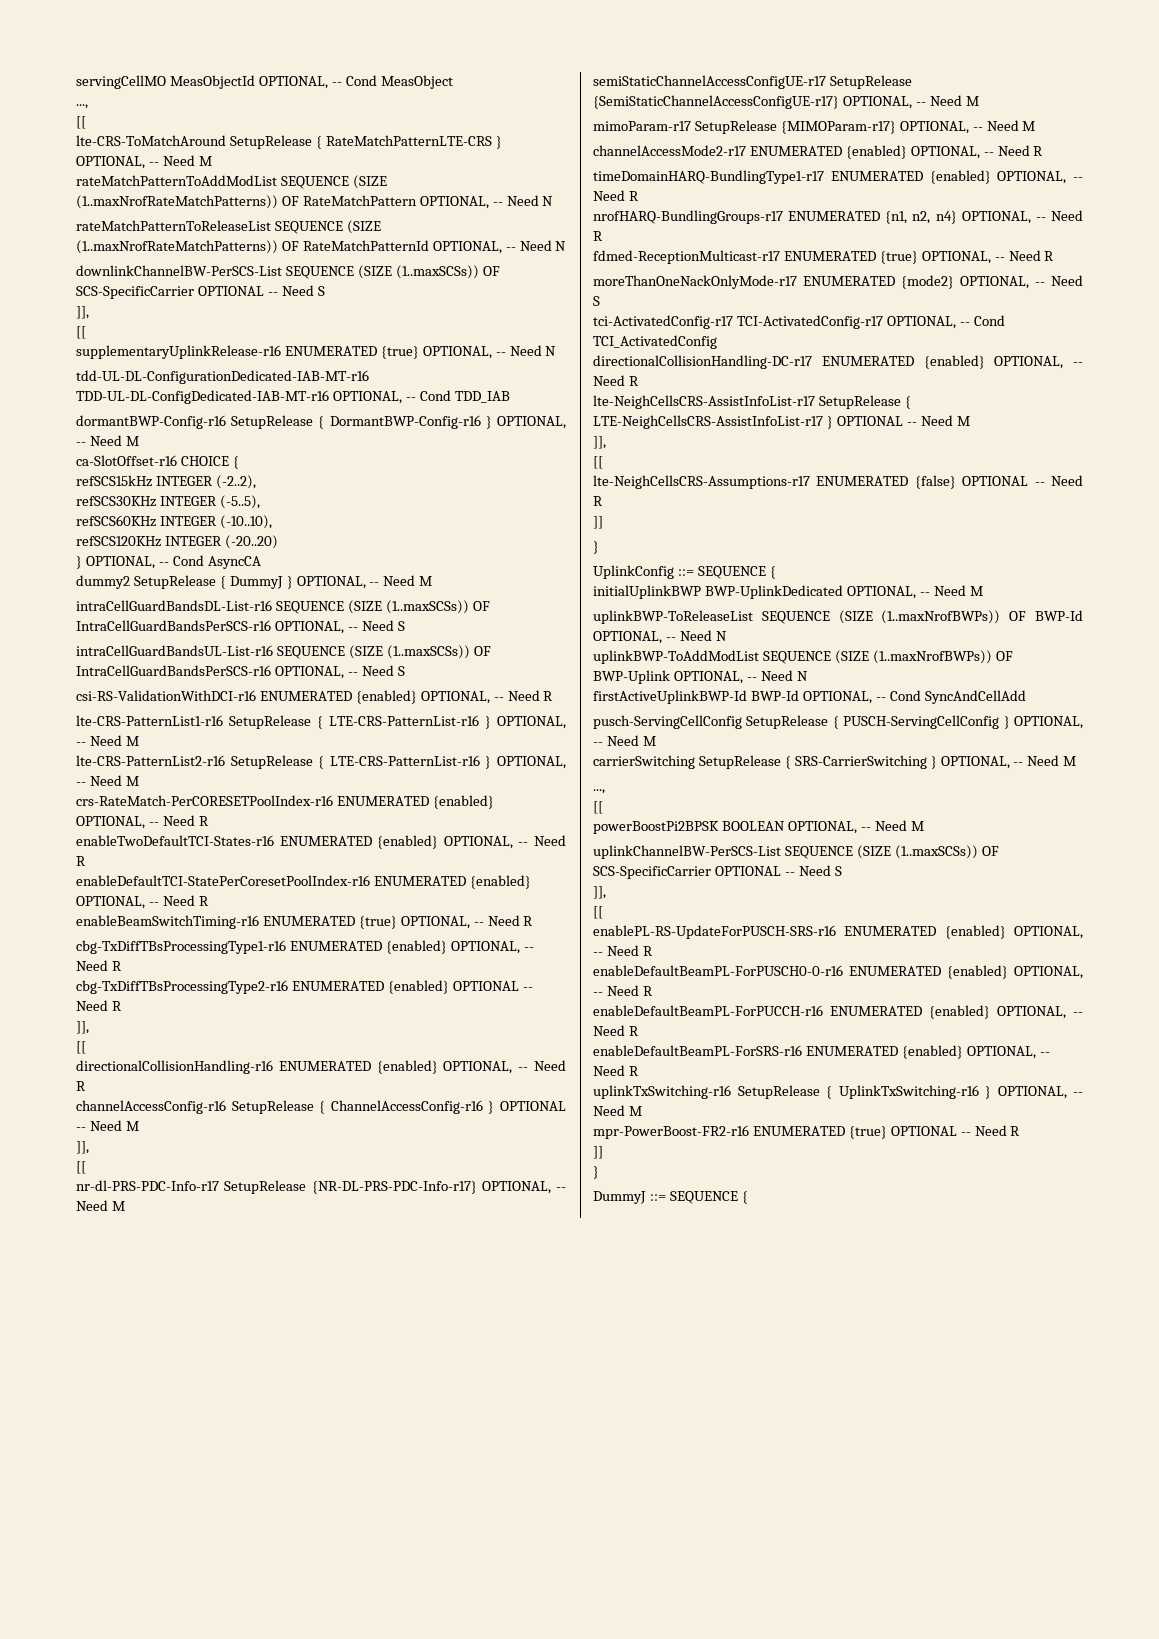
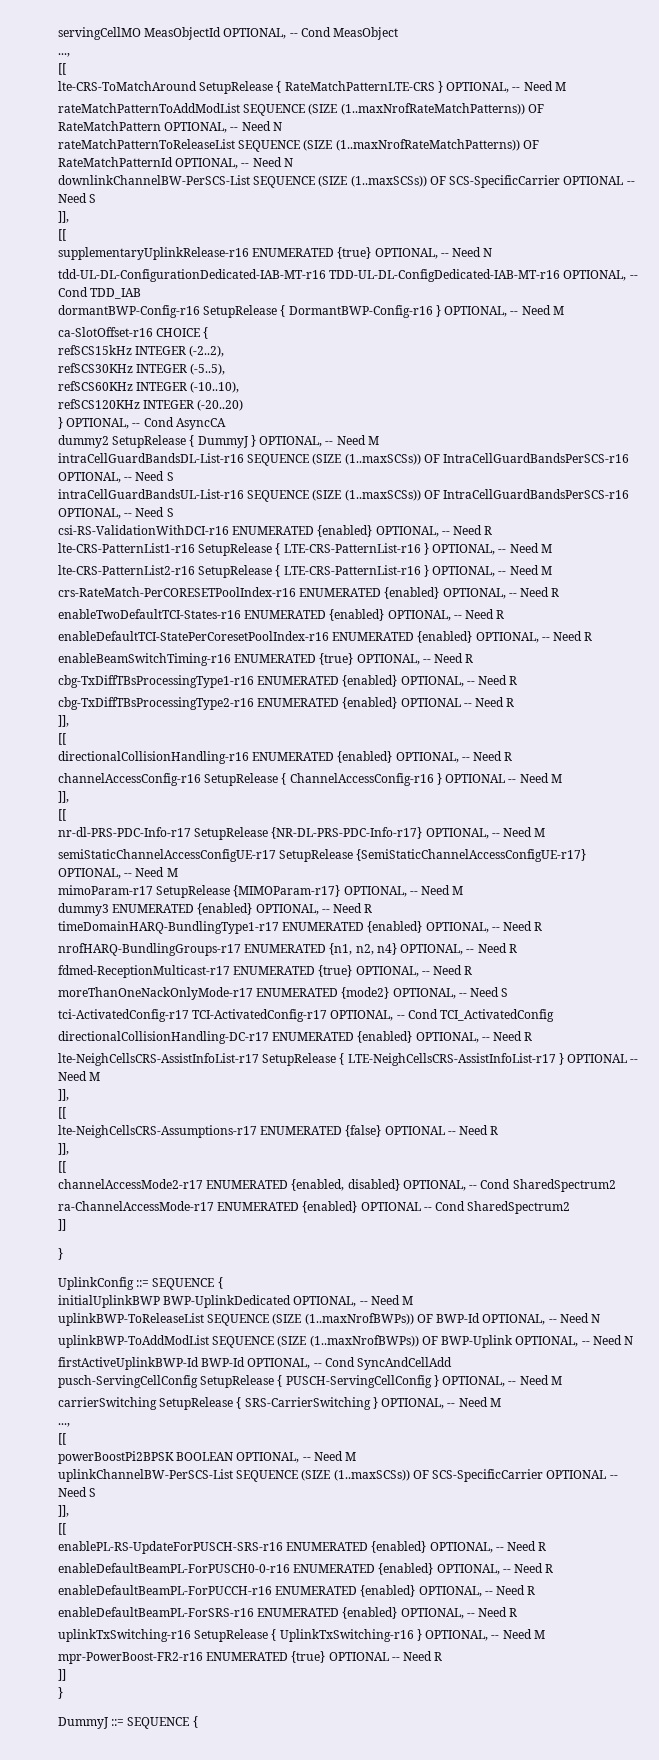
- channelAccessMode2-r17 ENUMERATED {enabled} OPTIONAL, -- Need R
+ dummy3 ENUMERATED {enabled} OPTIONAL, -- Need R
  lte-NeighCellsCRS-Assumptions-r17 ENUMERATED {false} OPTIONAL -- Need R
+ ]],
+ [[
+ channelAccessMode2-r17 ENUMERATED {enabled, disabled} OPTIONAL, -- Cond SharedSpectrum2
+ ra-ChannelAccessMode-r17 ENUMERATED {enabled} OPTIONAL -- Cond SharedSpectrum2

